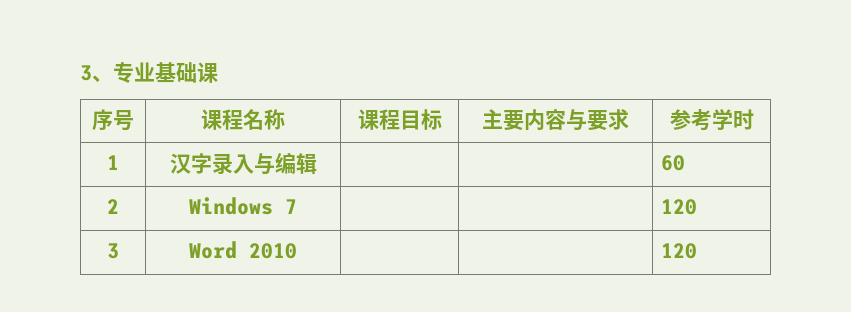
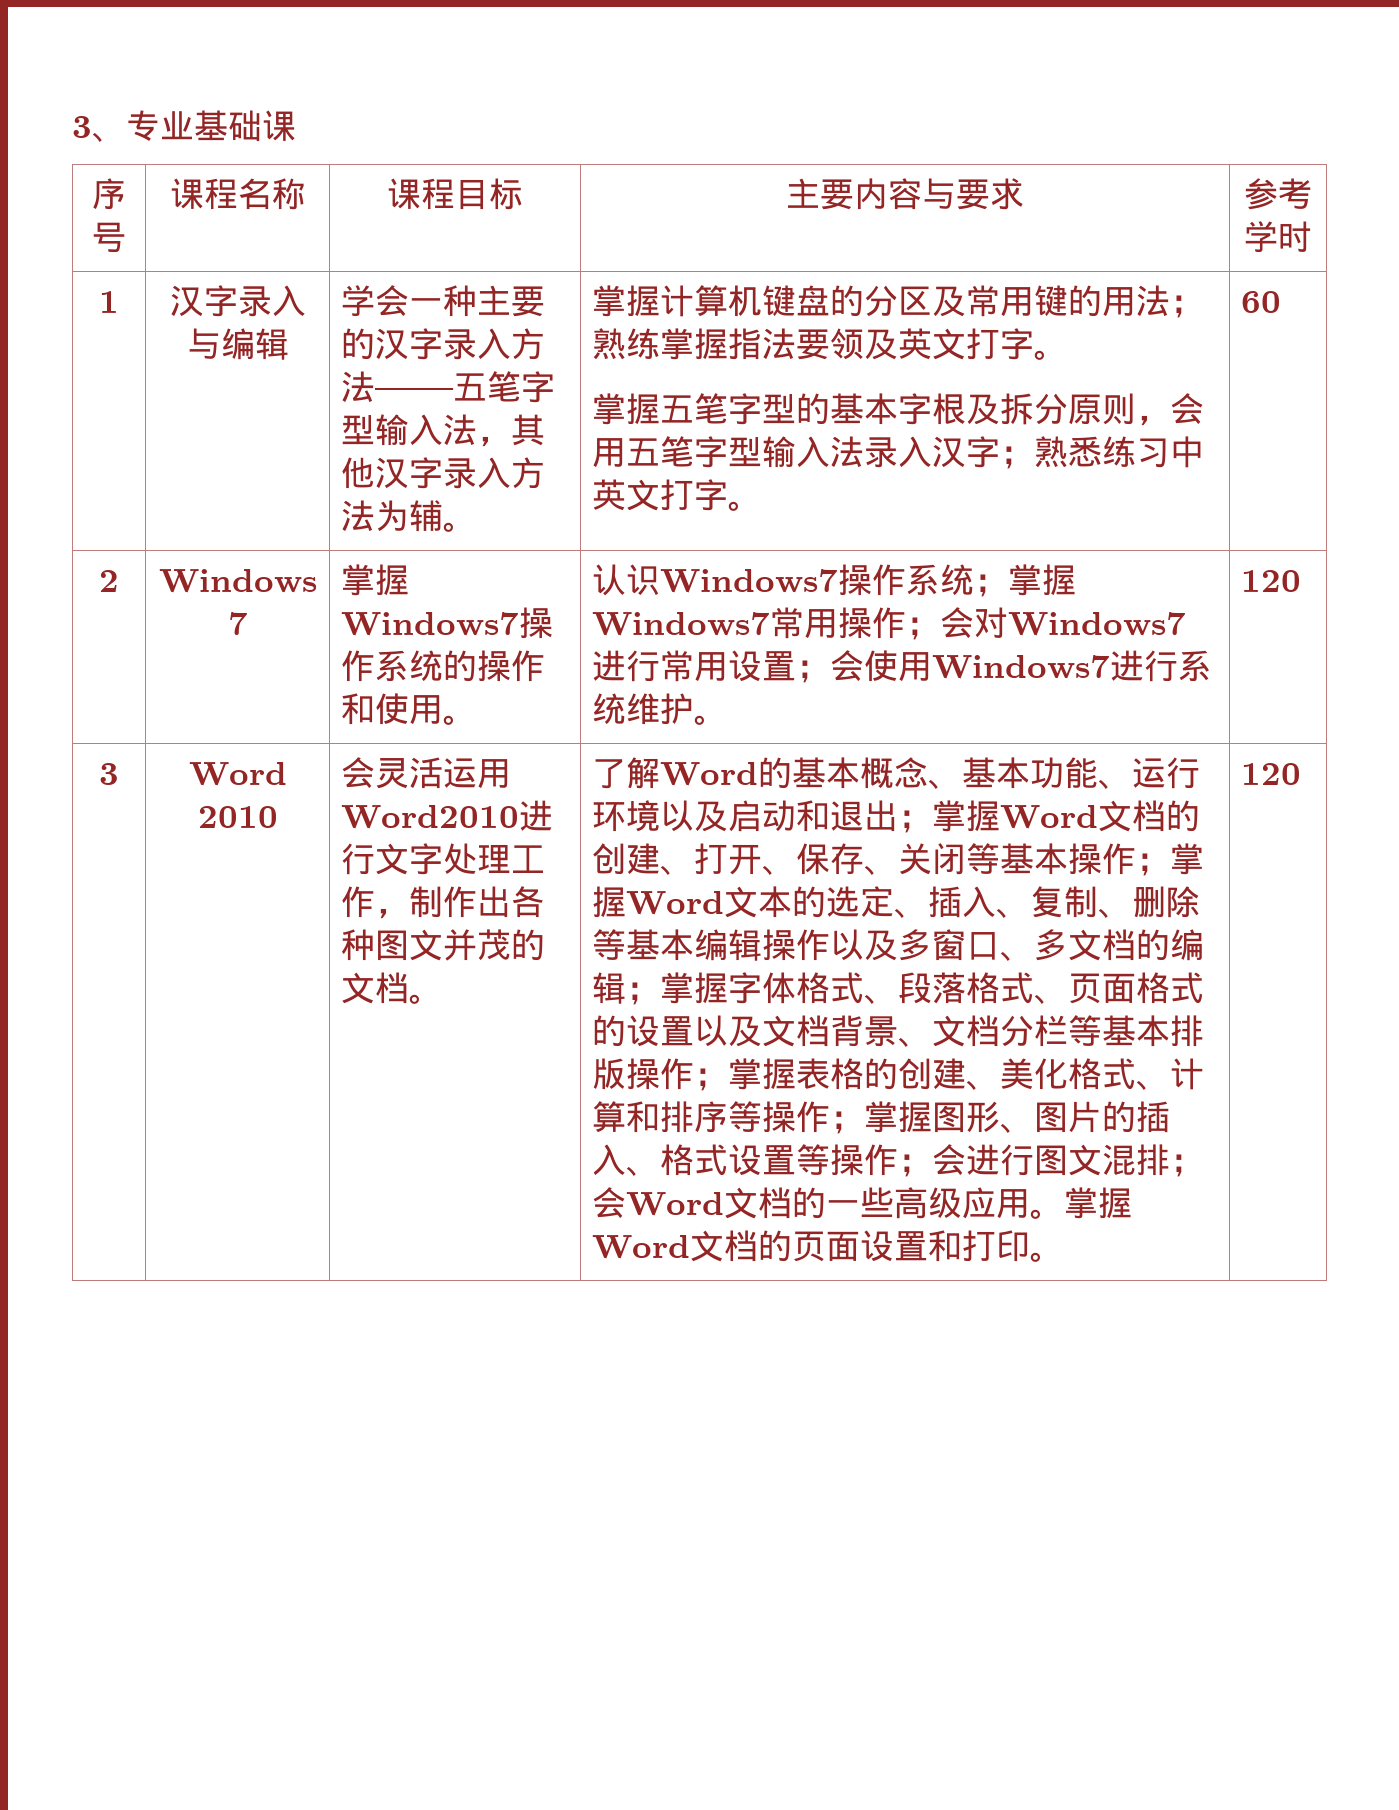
- 60
- 2 | Windows 7 | | | 120
- 3 | Word 2010 | | | 120
+ 学会一种主要的汉字录入方法——五笔字型输入法，其他汉字录入方法为辅。 | 掌握计算机键盘的分区及常用键的用法；熟练掌握指法要领及英文打字。
+ 掌握五笔字型的基本字根及拆分原则，会用五笔字型输入法录入汉字；熟悉练习中英文打字。 | 60
+ 2 | Windows 7 | 掌握Windows7操作系统的操作和使用。 | 认识Windows7操作系统；掌握Windows7常用操作；会对Windows7进行常用设置；会使用Windows7进行系统维护。 | 120
+ 3 | Word 2010 | 会灵活运用Word2010进行文字处理工作，制作出各种图文并茂的文档。 | 了解Word的基本概念、基本功能、运行环境以及启动和退出；掌握Word文档的创建、打开、保存、关闭等基本操作；掌握Word文本的选定、插入、复制、删除等基本编辑操作以及多窗口、多文档的编辑；掌握字体格式、段落格式、页面格式的设置以及文档背景、文档分栏等基本排版操作；掌握表格的创建、美化格式、计算和排序等操作；掌握图形、图片的插入、格式设置等操作；会进行图文混排；会Word文档的一些高级应用。掌握Word文档的页面设置和打印。 | 120

